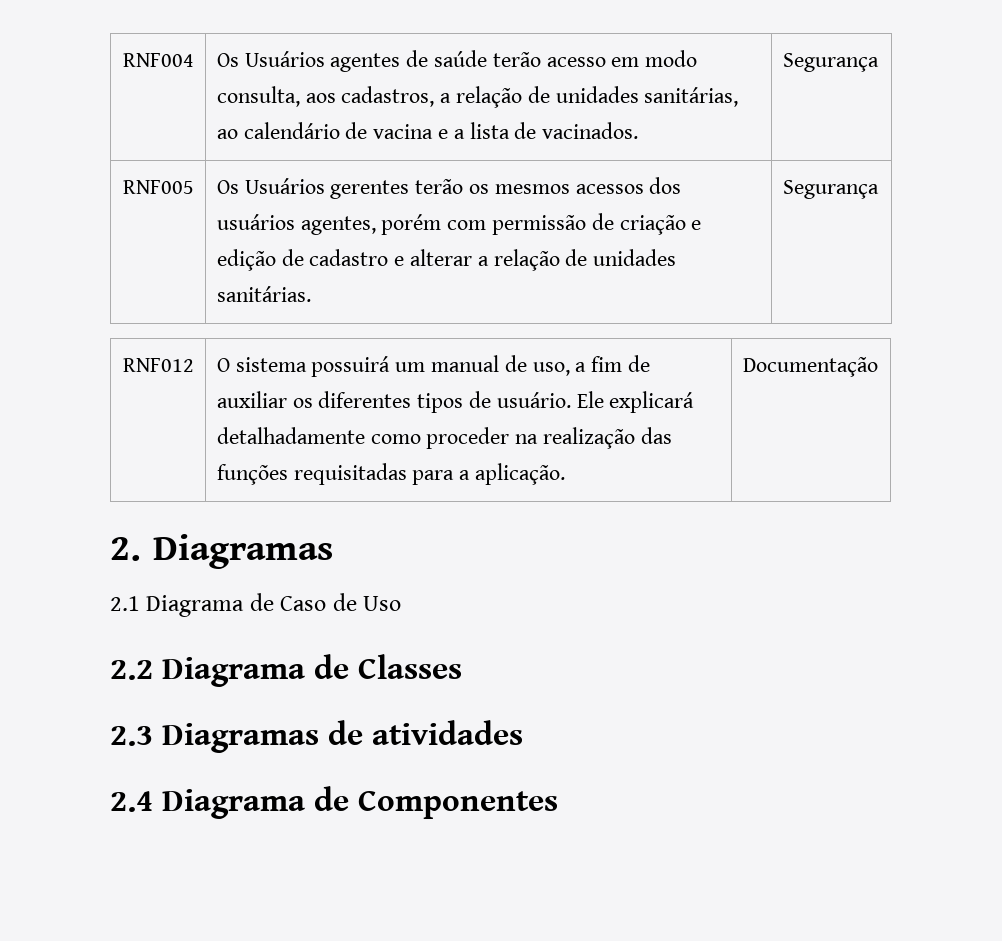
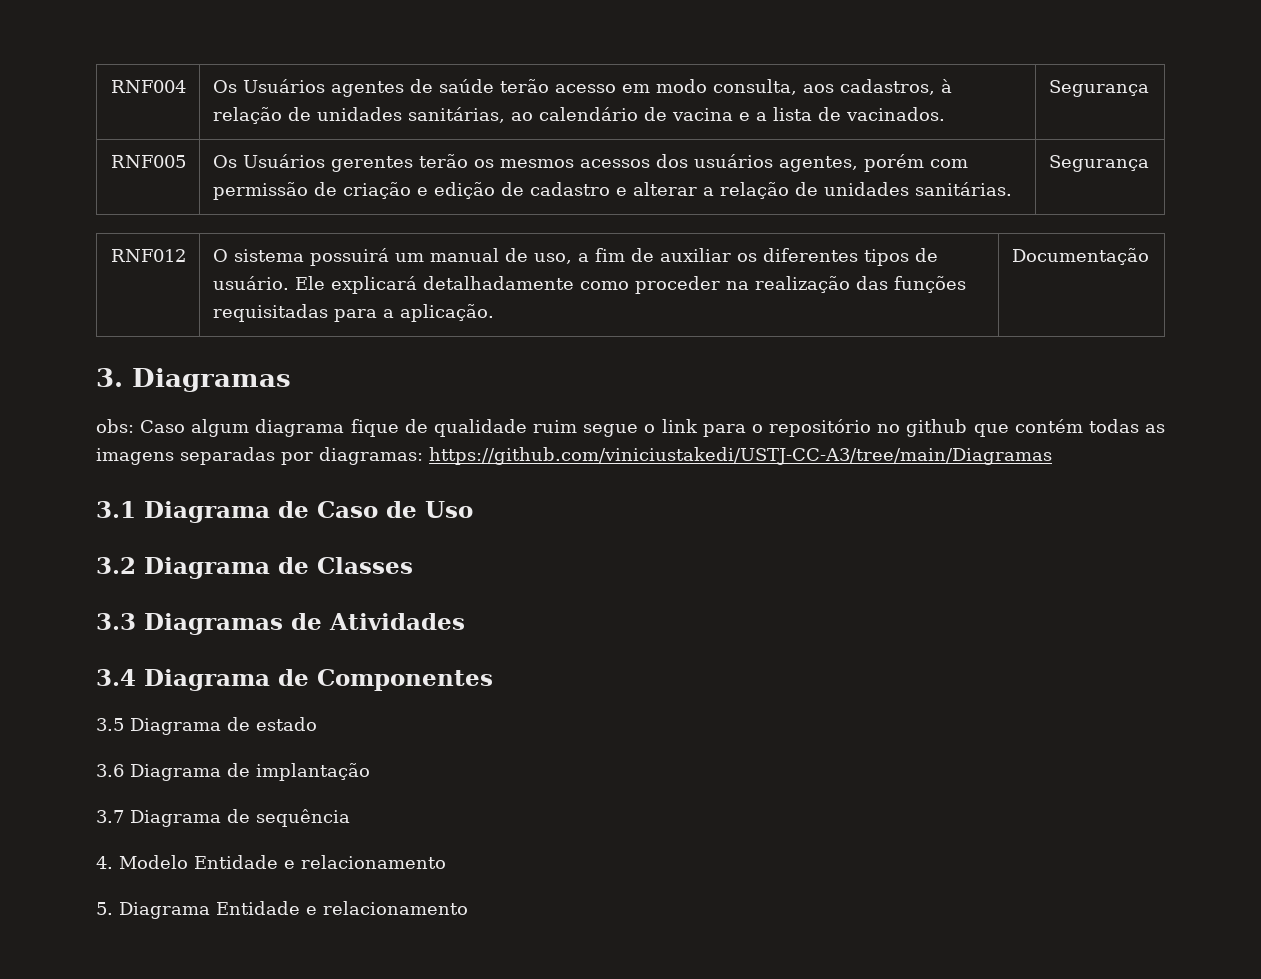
- RNF004 | Os Usuários agentes de saúde terão acesso em modo consulta, aos cadastros, a relação de unidades sanitárias, ao calendário de vacina e a lista de vacinados. | Segurança
+ RNF004 | Os Usuários agentes de saúde terão acesso em modo consulta, aos cadastros, à relação de unidades sanitárias, ao calendário de vacina e a lista de vacinados. | Segurança
- 2. Diagramas
+ 3. Diagramas
- 2.1 Diagrama de Caso de Uso
+ obs: Caso algum diagrama fique de qualidade ruim segue o link para o repositório no github que contém todas as imagens separadas por diagramas: https://github.com/viniciustakedi/USTJ-CC-A3/tree/main/Diagramas
+ 3.1 Diagrama de Caso de Uso
- 2.2 Diagrama de Classes
+ 3.2 Diagrama de Classes
- 2.3 Diagramas de atividades
- 2.4 Diagrama de Componentes
+ 3.3 Diagramas de Atividades
+ 3.4 Diagrama de Componentes
+ 3.5 Diagrama de estado
+ 3.6 Diagrama de implantação
+ 3.7 Diagrama de sequência
+ 4. Modelo Entidade e relacionamento
+ 5. Diagrama Entidade e relacionamento

